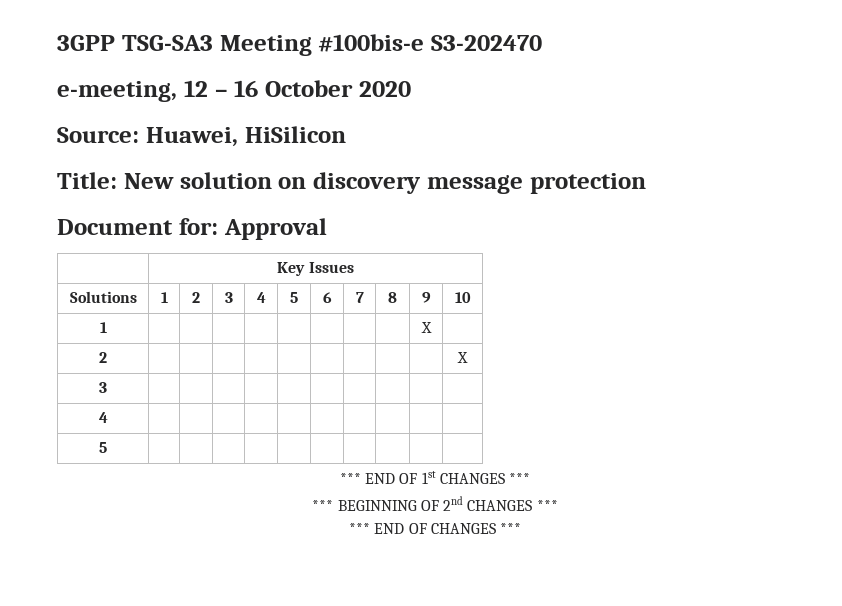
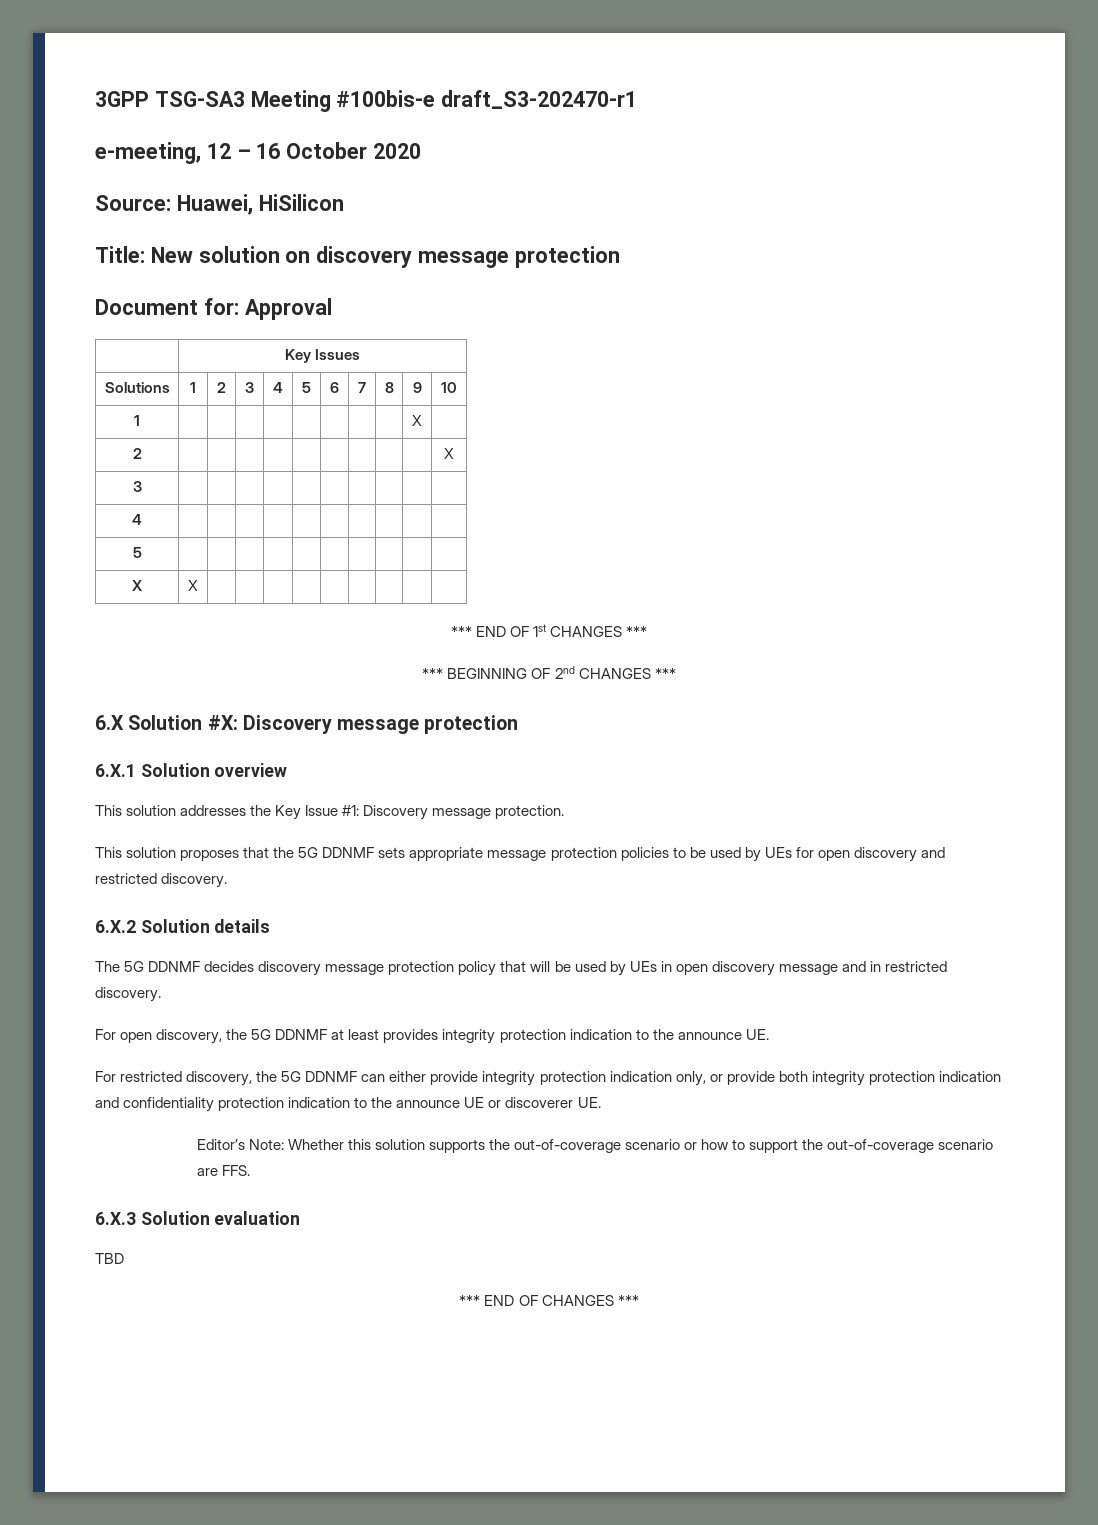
- 3GPP TSG-SA3 Meeting #100bis-e S3-202470
+ 3GPP TSG-SA3 Meeting #100bis-e draft_S3-202470-r1
+ X | X | | | | | | | | |
+ 6.X Solution #X: Discovery message protection
+ 6.X.1 Solution overview
+ This solution addresses the Key Issue #1: Discovery message protection.
+ This solution proposes that the 5G DDNMF sets appropriate message protection policies to be used by UEs for open discovery and restricted discovery.
+ 6.X.2 Solution details
+ The 5G DDNMF decides discovery message protection policy that will be used by UEs in open discovery message and in restricted discovery.
+ For open discovery, the 5G DDNMF at least provides integrity protection indication to the announce UE.
+ For restricted discovery, the 5G DDNMF can either provide integrity protection indication only, or provide both integrity protection indication and confidentiality protection indication to the announce UE or discoverer UE.
+ Editor’s Note: Whether this solution supports the out-of-coverage scenario or how to support the out-of-coverage scenario are FFS.
+ 6.X.3 Solution evaluation
+ TBD

